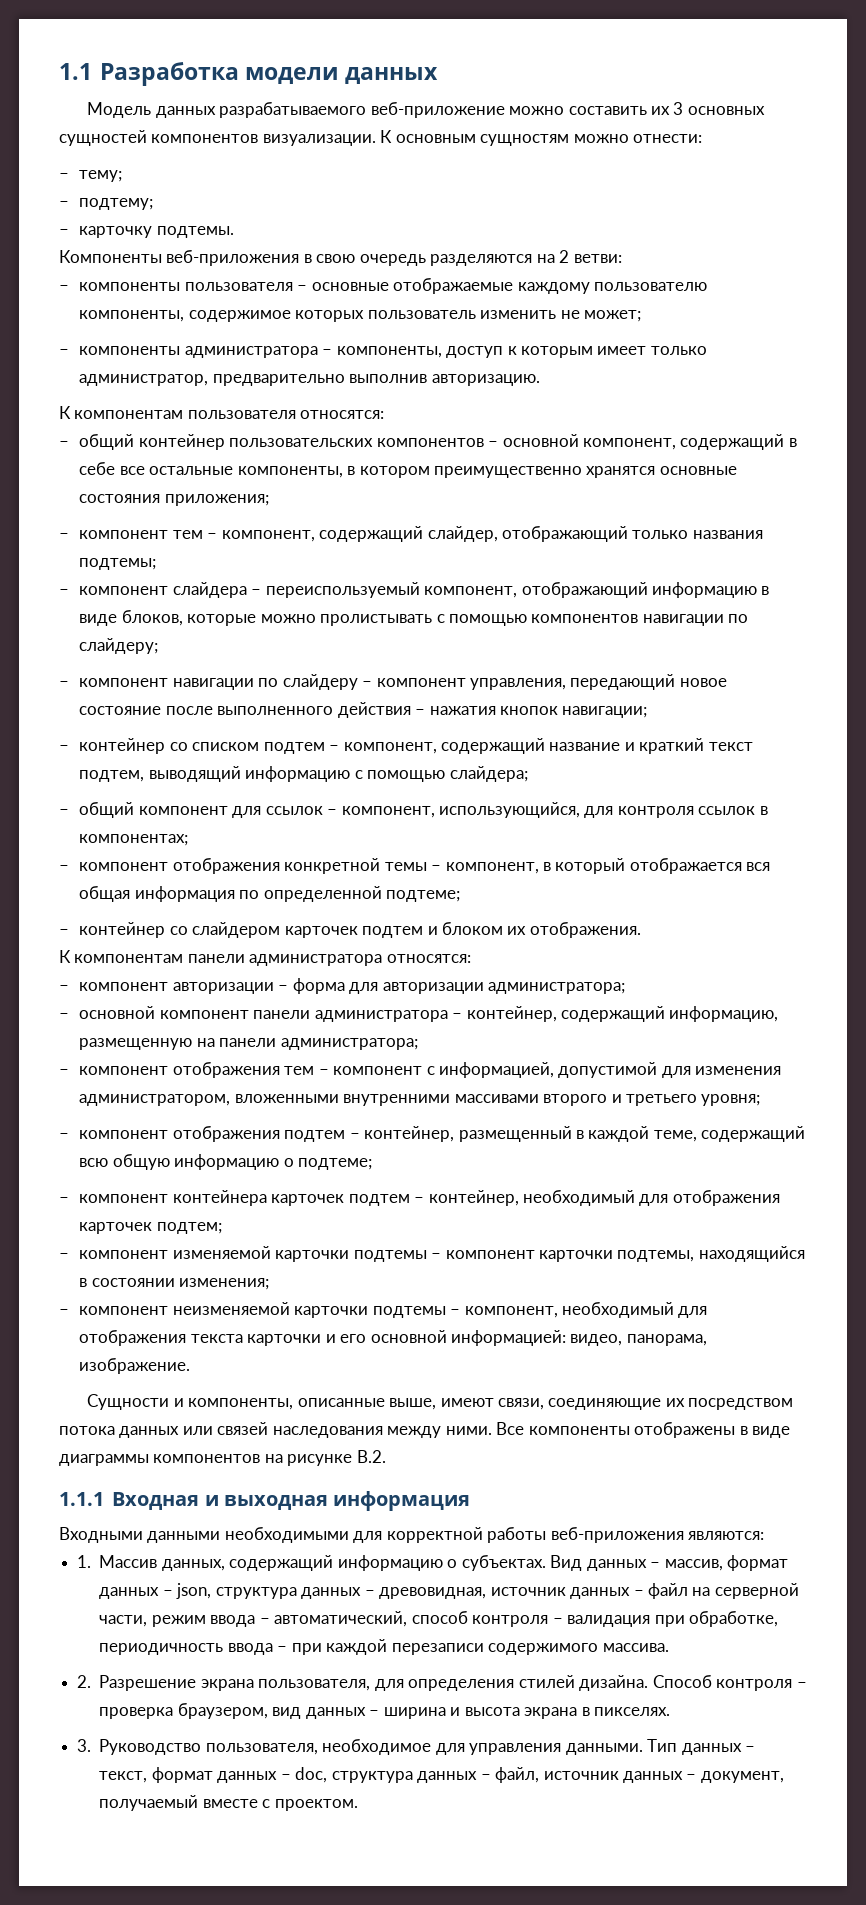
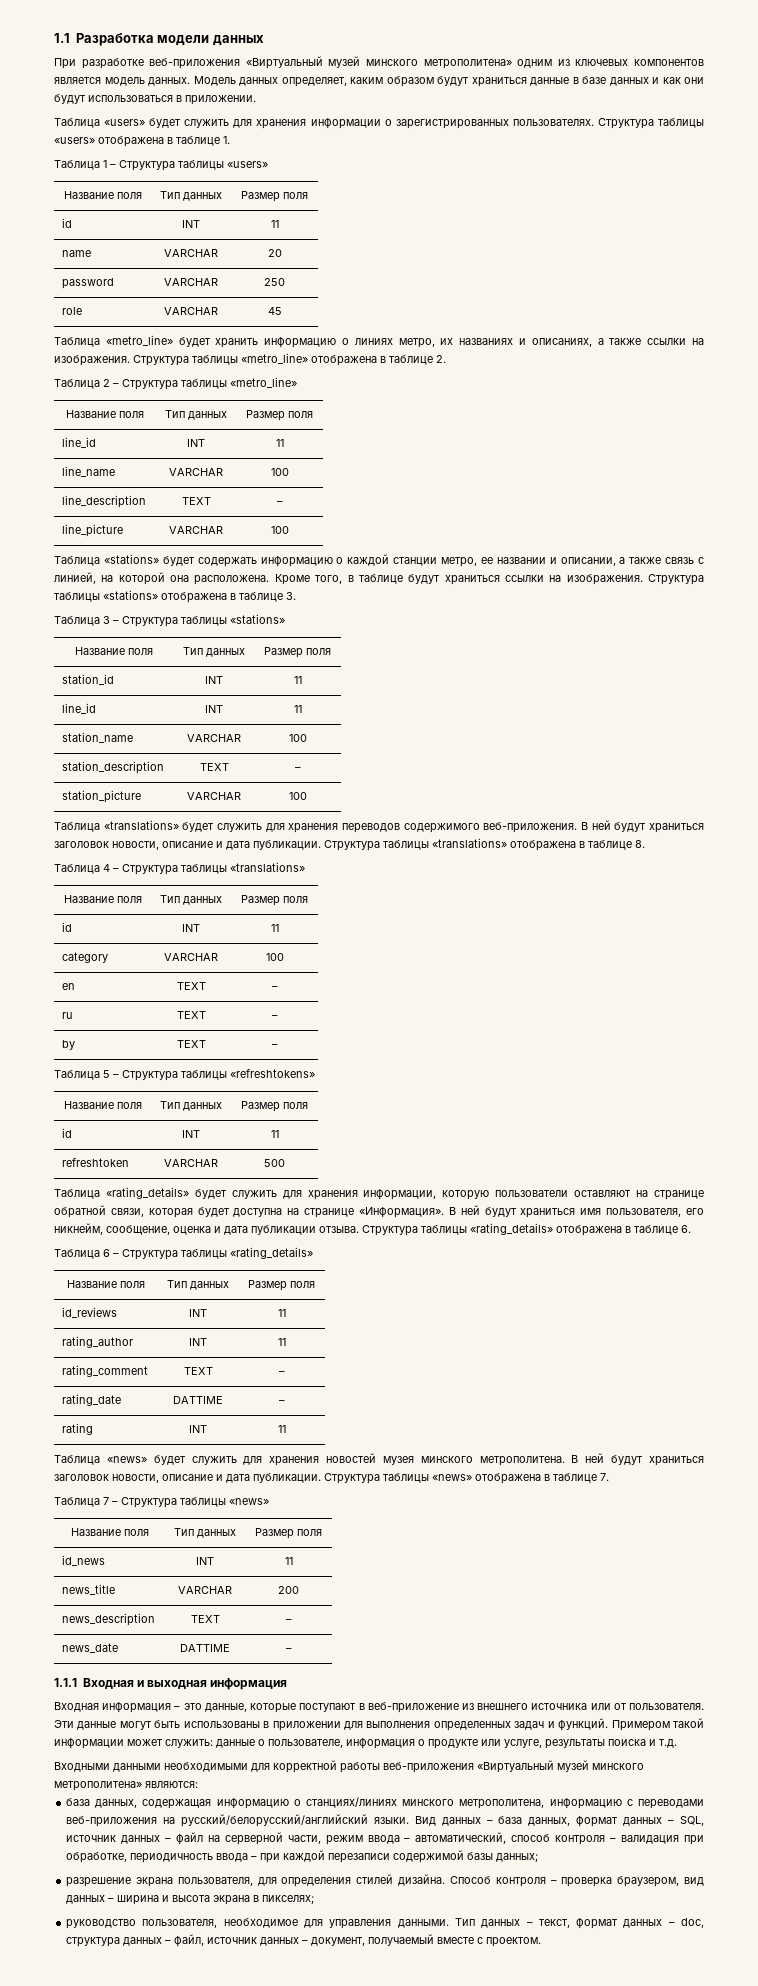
- Модель данных разрабатываемого веб-приложение можно составить их 3 основных сущностей компонентов визуализации. К основным сущностям можно отнести:
- – тему;
- – подтему;
- – карточку подтемы.
- Компоненты веб-приложения в свою очередь разделяются на 2 ветви:
- – компоненты пользователя – основные отображаемые каждому пользователю компоненты, содержимое которых пользователь изменить не может;
- – компоненты администратора – компоненты, доступ к которым имеет только администратор, предварительно выполнив авторизацию.
- К компонентам пользователя относятся:
- – общий контейнер пользовательских компонентов – основной компонент, содержащий в себе все остальные компоненты, в котором преимущественно хранятся основные состояния приложения;
- – компонент тем – компонент, содержащий слайдер, отображающий только названия подтемы;
- – компонент слайдера – переиспользуемый компонент, отображающий информацию в виде блоков, которые можно пролистывать с помощью компонентов навигации по слайдеру;
- – компонент навигации по слайдеру – компонент управления, передающий новое состояние после выполненного действия – нажатия кнопок навигации;
- – контейнер со списком подтем – компонент, содержащий название и краткий текст подтем, выводящий информацию с помощью слайдера;
- – общий компонент для ссылок – компонент, использующийся, для контроля ссылок в компонентах;
- – компонент отображения конкретной темы – компонент, в который отображается вся общая информация по определенной подтеме;
- – контейнер со слайдером карточек подтем и блоком их отображения.
- К компонентам панели администратора относятся:
- – компонент авторизации – форма для авторизации администратора;
- – основной компонент панели администратора – контейнер, содержащий информацию, размещенную на панели администратора;
- – компонент отображения тем – компонент с информацией, допустимой для изменения администратором, вложенными внутренними массивами второго и третьего уровня;
- – компонент отображения подтем – контейнер, размещенный в каждой теме, содержащий всю общую информацию о подтеме;
- – компонент контейнера карточек подтем – контейнер, необходимый для отображения карточек подтем;
- – компонент изменяемой карточки подтемы – компонент карточки подтемы, находящийся в состоянии изменения;
- – компонент неизменяемой карточки подтемы – компонент, необходимый для отображения текста карточки и его основной информацией: видео, панорама, изображение.
- Сущности и компоненты, описанные выше, имеют связи, соединяющие их посредством потока данных или связей наследования между ними. Все компоненты отображены в виде диаграммы компонентов на рисунке В.2.
+ При разработке веб-приложения «Виртуальный музей минского метрополитена» одним из ключевых компонентов является модель данных. Модель данных определяет, каким образом будут храниться данные в базе данных и как они будут использоваться в приложении.
+ Таблица «users» будет служить для хранения информации о зарегистрированных пользователях. Структура таблицы «users» отображена в таблице 1.
+ Таблица 1 – Структура таблицы «users»
+ Название поля | Тип данных | Размер поля
+ id | INT | 11
+ name | VARCHAR | 20
+ password | VARCHAR | 250
+ role | VARCHAR | 45
+ Таблица «metro_line» будет хранить информацию о линиях метро, их названиях и описаниях, а также ссылки на изображения. Структура таблицы «metro_line» отображена в таблице 2.
+ Таблица 2 – Структура таблицы «metro_line»
+ Название поля | Тип данных | Размер поля
+ line_id | INT | 11
+ line_name | VARCHAR | 100
+ line_description | TEXT | –
+ line_picture | VARCHAR | 100
+ Таблица «stations» будет содержать информацию о каждой станции метро, ее названии и описании, а также связь с линией, на которой она расположена. Кроме того, в таблице будут храниться ссылки на изображения. Структура таблицы «stations» отображена в таблице 3.
+ Таблица 3 – Структура таблицы «stations»
+ Название поля | Тип данных | Размер поля
+ station_id | INT | 11
+ line_id | INT | 11
+ station_name | VARCHAR | 100
+ station_description | TEXT | –
+ station_picture | VARCHAR | 100
+ Таблица «translations» будет служить для хранения переводов содержимого веб-приложения. В ней будут храниться заголовок новости, описание и дата публикации. Структура таблицы «translations» отображена в таблице 8.
+ Таблица 4 – Структура таблицы «translations»
+ Название поля | Тип данных | Размер поля
+ id | INT | 11
+ category | VARCHAR | 100
+ en | TEXT | –
+ ru | TEXT | –
+ by | TEXT | –
+ Таблица 5 – Структура таблицы «refreshtokens»
+ Название поля | Тип данных | Размер поля
+ id | INT | 11
+ refreshtoken | VARCHAR | 500
+ Таблица «rating_details» будет служить для хранения информации, которую пользователи оставляют на странице обратной связи, которая будет доступна на странице «Информация». В ней будут храниться имя пользователя, его никнейм, сообщение, оценка и дата публикации отзыва. Структура таблицы «rating_details» отображена в таблице 6.
+ Таблица 6 – Структура таблицы «rating_details»
+ Название поля | Тип данных | Размер поля
+ id_reviews | INT | 11
+ rating_author | INT | 11
+ rating_comment | TEXT | –
+ rating_date | DATTIME | –
+ rating | INT | 11
+ Таблица «news» будет служить для хранения новостей музея минского метрополитена. В ней будут храниться заголовок новости, описание и дата публикации. Структура таблицы «news» отображена в таблице 7.
+ Таблица 7 – Структура таблицы «news»
+ Название поля | Тип данных | Размер поля
+ id_news | INT | 11
+ news_title | VARCHAR | 200
+ news_description | TEXT | –
+ news_date | DATTIME | –
+ Входная информация – это данные, которые поступают в веб-приложение из внешнего источника или от пользователя. Эти данные могут быть использованы в приложении для выполнения определенных задач и функций. Примером такой информации может служить: данные о пользователе, информация о продукте или услуге, результаты поиска и т.д.
- Входными данными необходимыми для корректной работы веб-приложения являются:
- 1. Массив данных, содержащий информацию о субъектах.
+ Входными данными необходимыми для корректной работы веб-приложения «Виртуальный музей минского метрополитена» являются:
+ база данных, содержащая информацию о станциях/линиях минского метрополитена, информацию с переводами веб-приложения на русский/белорусский/английский языки.
- Вид данных – массив, формат данных – json, структура данных – древовидная, источник данных – файл на серверной части, режим ввода – автоматический, способ контроля – валидация при обработке, периодичность ввода – при каждой перезаписи содержимого массива.
- 2. Разрешение экрана пользователя, для определения стилей дизайна.
+ Вид данных – база данных, формат данных – SQL, источник данных – файл на серверной части, режим ввода – автоматический, способ контроля – валидация при обработке, периодичность ввода – при каждой перезаписи содержимой базы данных;
+ разрешение экрана пользователя, для определения стилей дизайна.
- Способ контроля – проверка браузером, вид данных – ширина и высота экрана в пикселях.
- 3. Руководство пользователя, необходимое для управления данными.
+ Способ контроля – проверка браузером, вид данных – ширина и высота экрана в пикселях;
+ руководство пользователя, необходимое для управления данными.

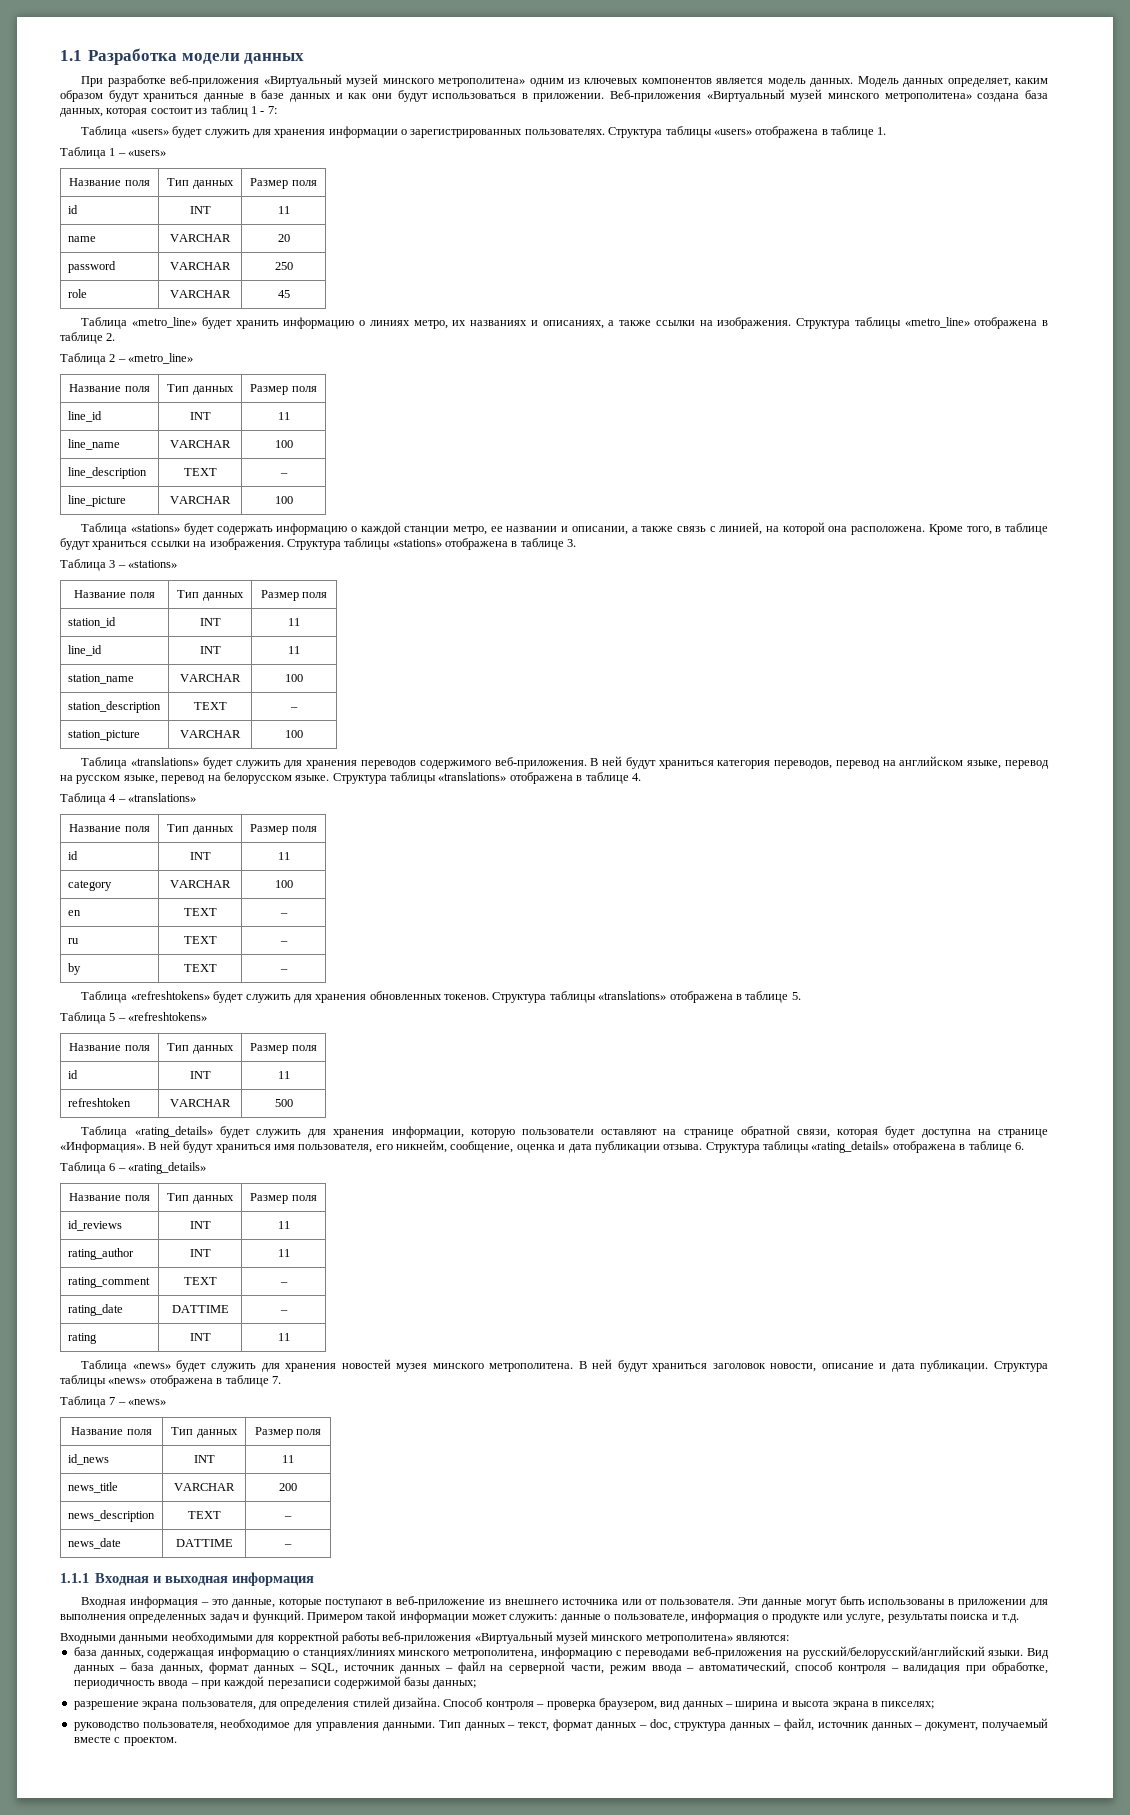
+ Веб-приложения «Виртуальный музей минского метрополитена» создана база данных, которая состоит из таблиц 1 - 7:
- Таблица 1 – Структура таблицы «users»
+ Таблица 1 – «users»
- Таблица 2 – Структура таблицы «metro_line»
+ Таблица 2 – «metro_line»
- Таблица 3 – Структура таблицы «stations»
+ Таблица 3 – «stations»
- В ней будут храниться заголовок новости, описание и дата публикации. Структура таблицы «translations» отображена в таблице 8.
+ В ней будут храниться категория переводов, перевод на английском языке, перевод на русском языке, перевод на белорусском языке. Структура таблицы «translations» отображена в таблице 4.
- Таблица 4 – Структура таблицы «translations»
+ Таблица 4 – «translations»
+ Таблица «refreshtokens» будет служить для хранения обновленных токенов. Структура таблицы «translations» отображена в таблице 5.
- Таблица 5 – Структура таблицы «refreshtokens»
+ Таблица 5 – «refreshtokens»
- Таблица 6 – Структура таблицы «rating_details»
+ Таблица 6 – «rating_details»
- Таблица 7 – Структура таблицы «news»
+ Таблица 7 – «news»

